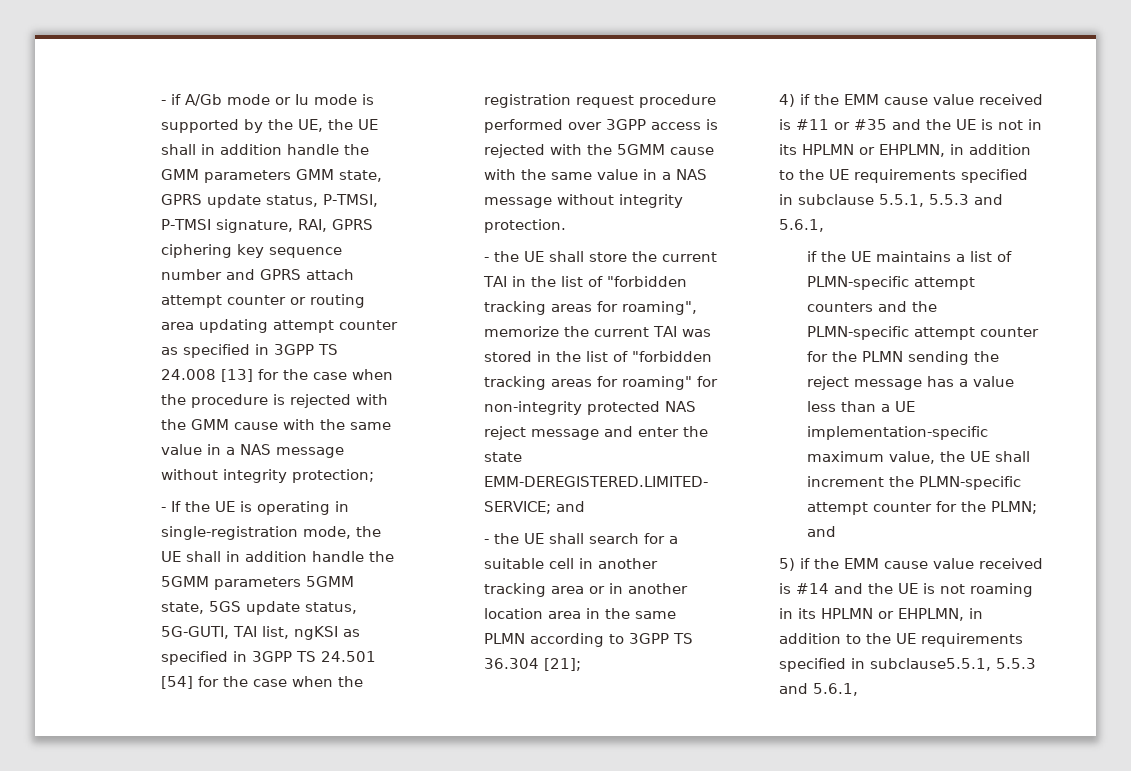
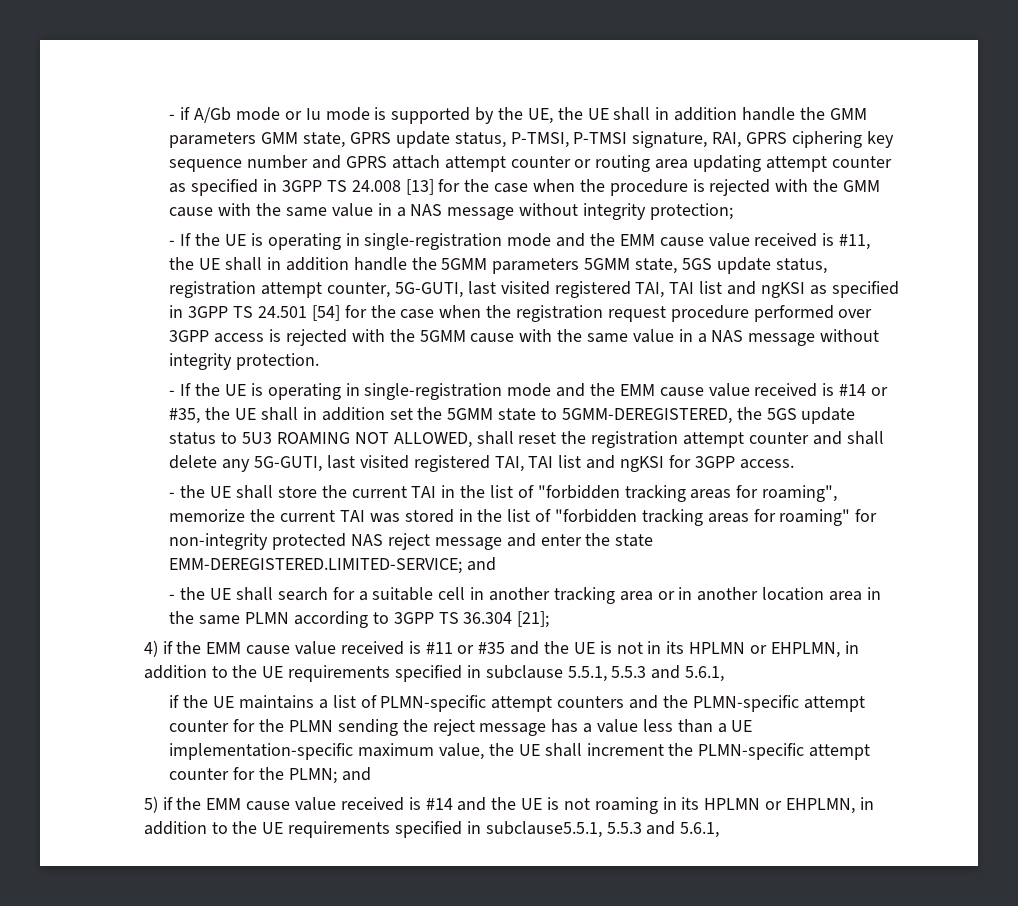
- - If the UE is operating in single-registration mode, the UE shall in addition handle the 5GMM parameters 5GMM state, 5GS update status, 5G-GUTI, TAI list, ngKSI as specified in 3GPP TS 24.501 [54] for the case when the registration request procedure performed over 3GPP access is rejected with the 5GMM cause with the same value in a NAS message without integrity protection.
+ - If the UE is operating in single-registration mode and the EMM cause value received is #11, the UE shall in addition handle the 5GMM parameters 5GMM state, 5GS update status, registration attempt counter, 5G-GUTI, last visited registered TAI, TAI list and ngKSI as specified in 3GPP TS 24.501 [54] for the case when the registration request procedure performed over 3GPP access is rejected with the 5GMM cause with the same value in a NAS message without integrity protection.
+ - If the UE is operating in single-registration mode and the EMM cause value received is #14 or #35, the UE shall in addition set the 5GMM state to 5GMM-DEREGISTERED, the 5GS update status to 5U3 ROAMING NOT ALLOWED, shall reset the registration attempt counter and shall delete any 5G-GUTI, last visited registered TAI, TAI list and ngKSI for 3GPP access.

